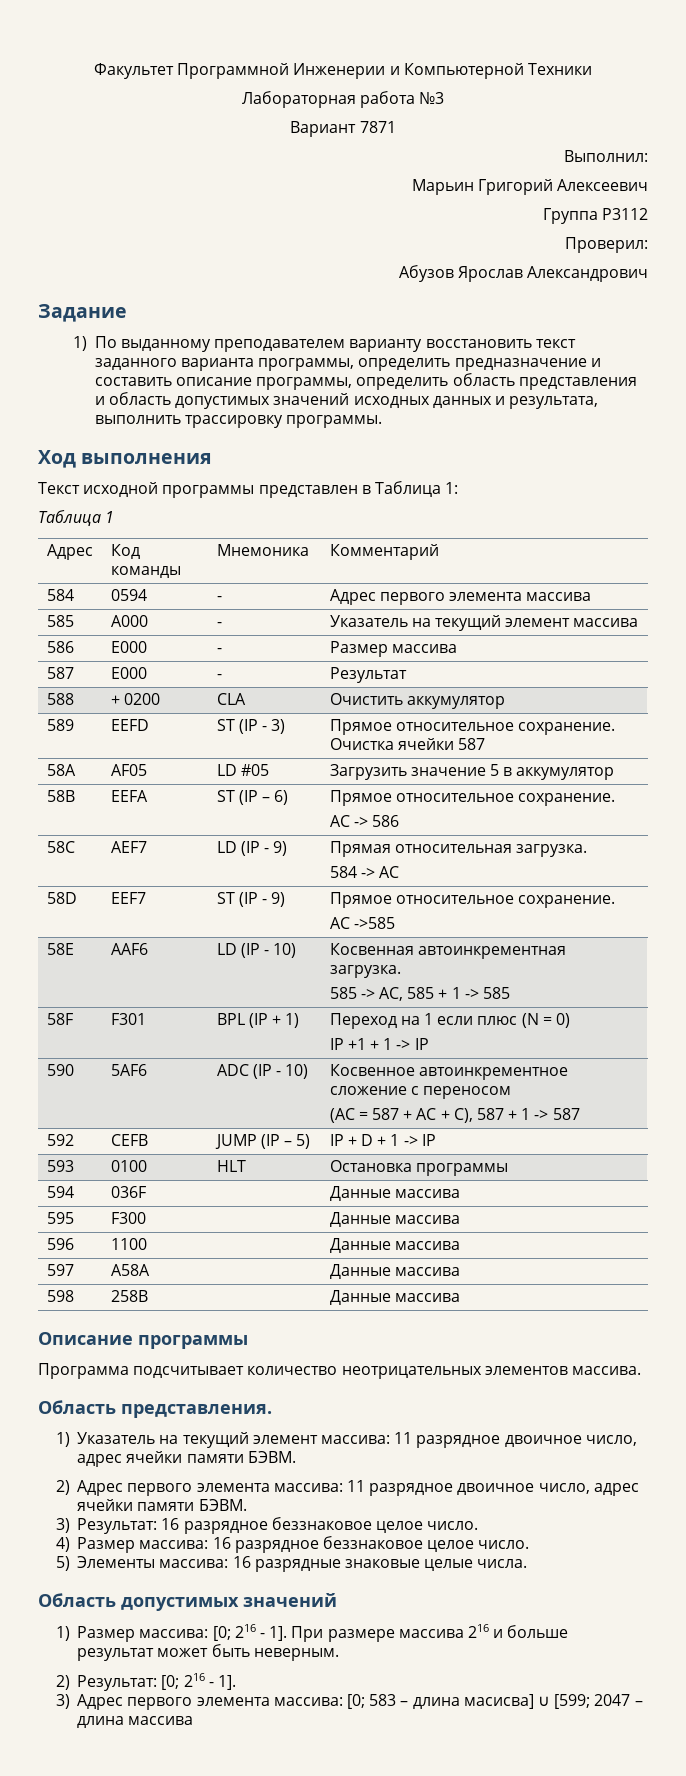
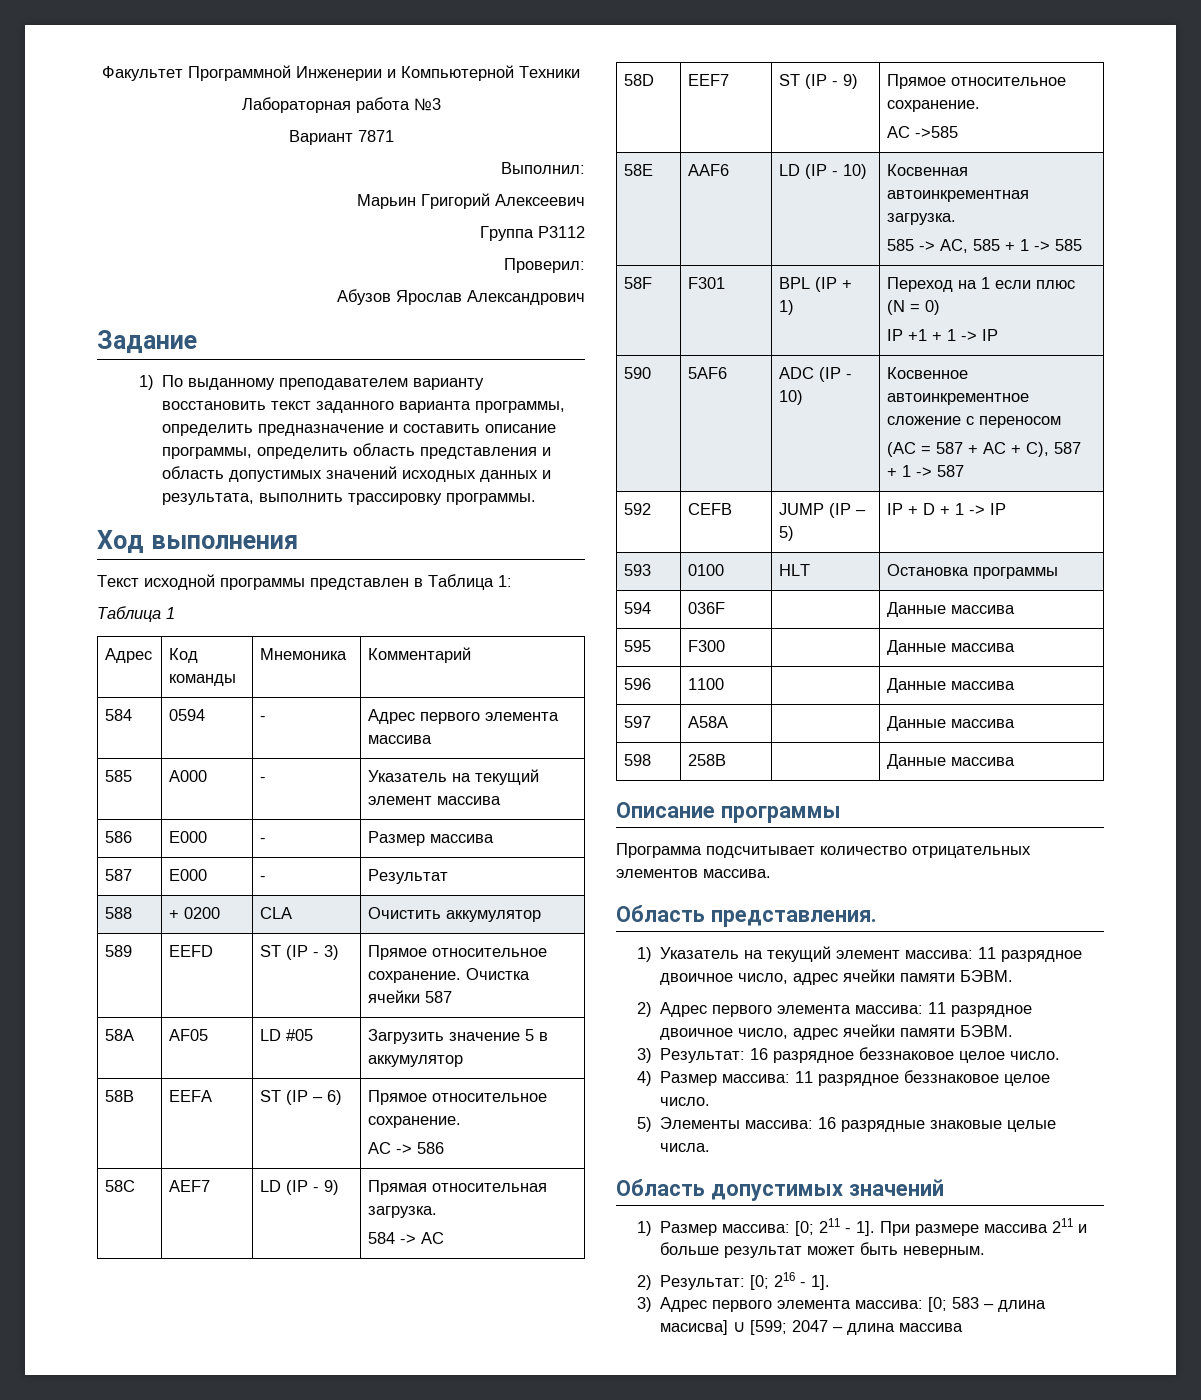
- Программа подсчитывает количество неотрицательных элементов массива.
+ Программа подсчитывает количество отрицательных элементов массива.
- 4) Размер массива: 16 разрядное беззнаковое целое число.
+ 4) Размер массива: 11 разрядное беззнаковое целое число.
- 1) Размер массива: [0; 216 - 1].
+ 1) Размер массива: [0; 211 - 1].
- При размере массива 216 и больше результат может быть неверным.
+ При размере массива 211 и больше результат может быть неверным.

